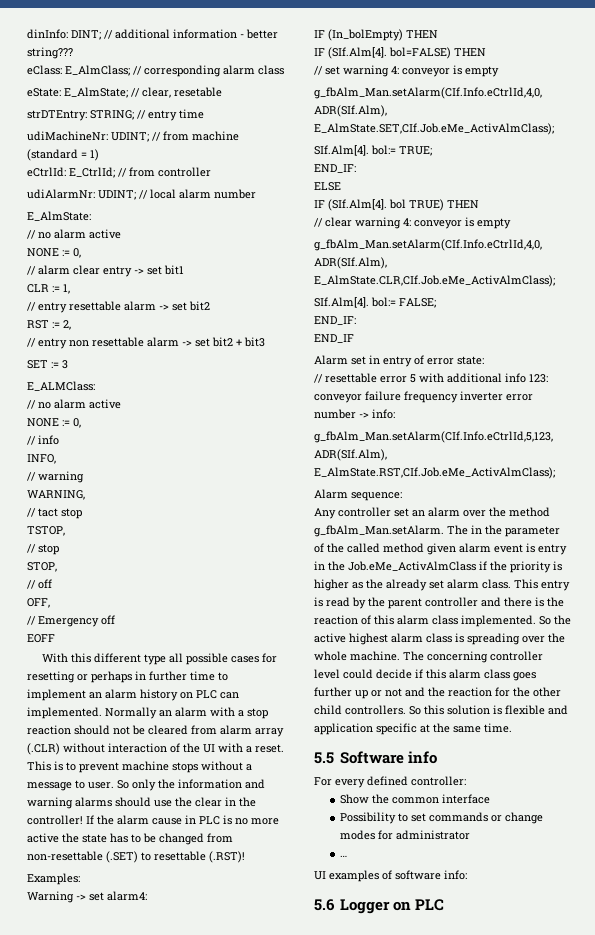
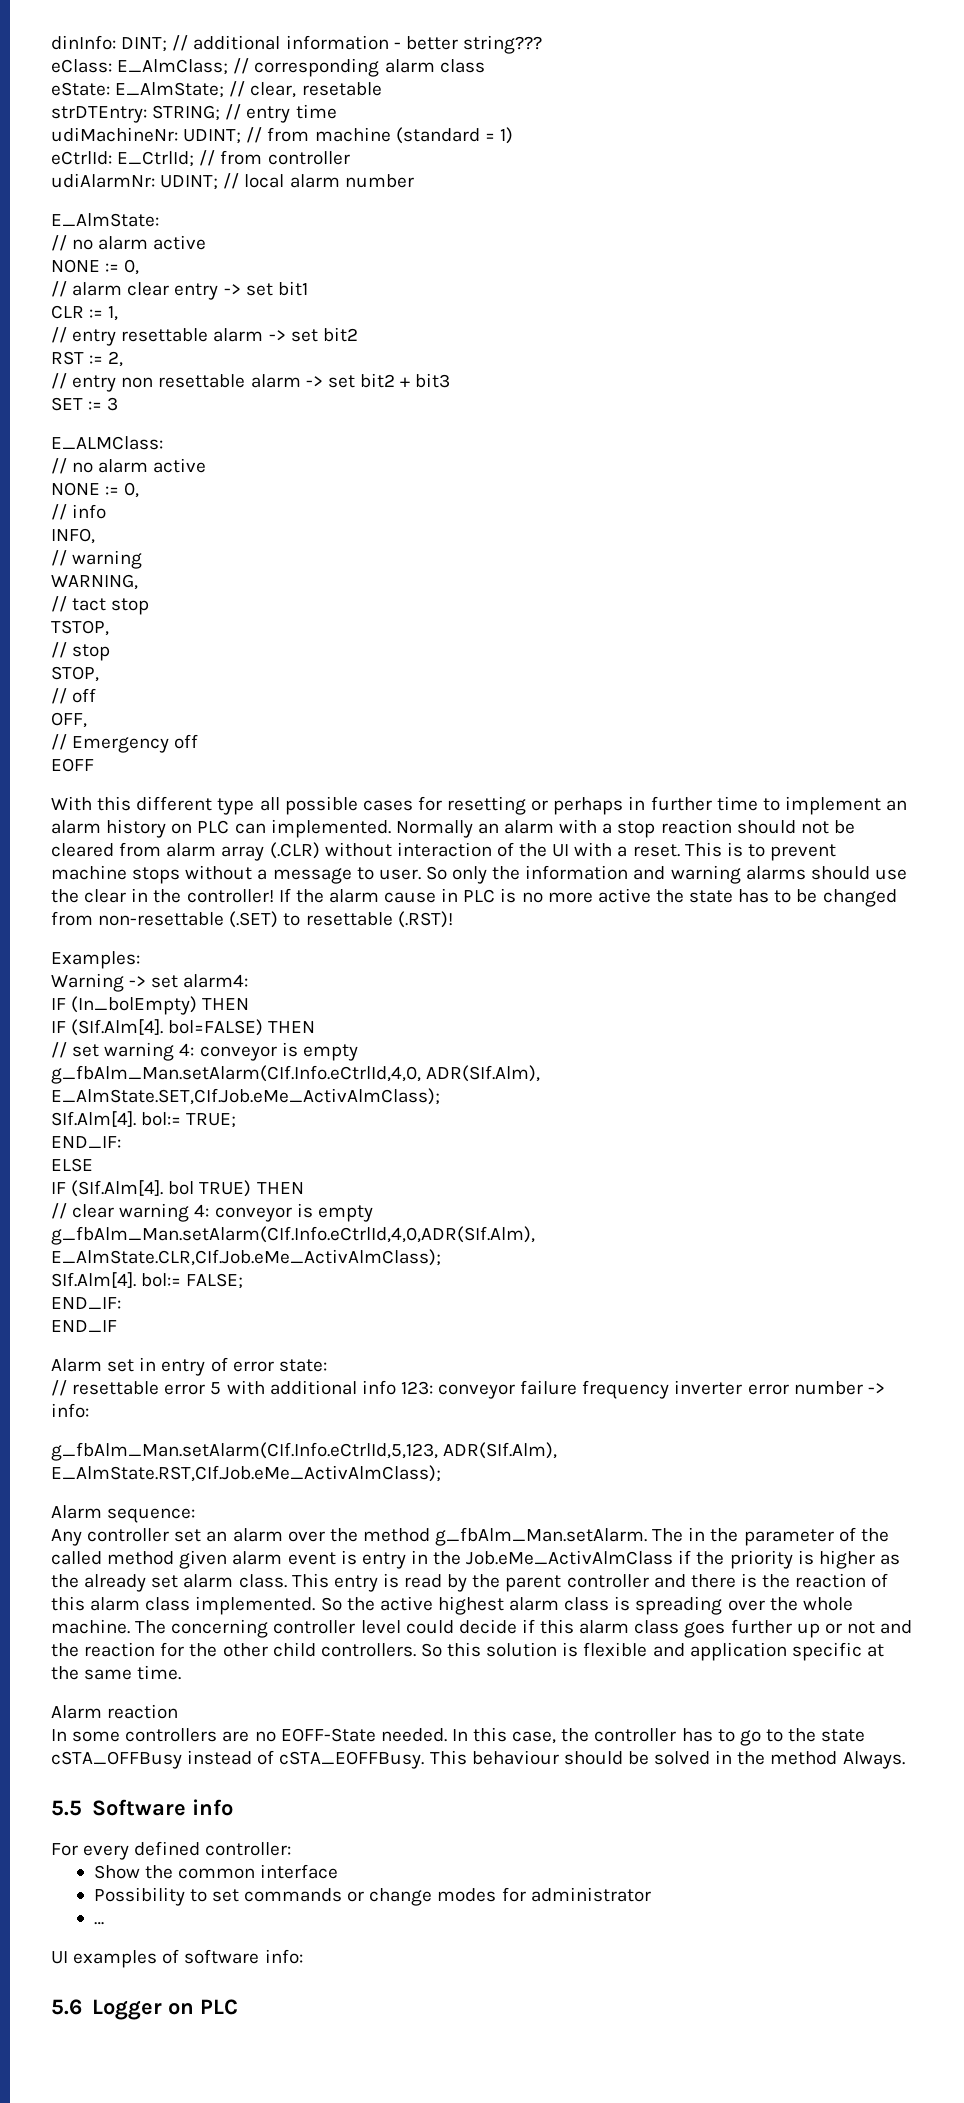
+ Alarm reaction
+ In some controllers are no EOFF-State needed. In this case, the controller has to go to the state cSTA_OFFBusy instead of cSTA_EOFFBusy. This behaviour should be solved in the method Always.

